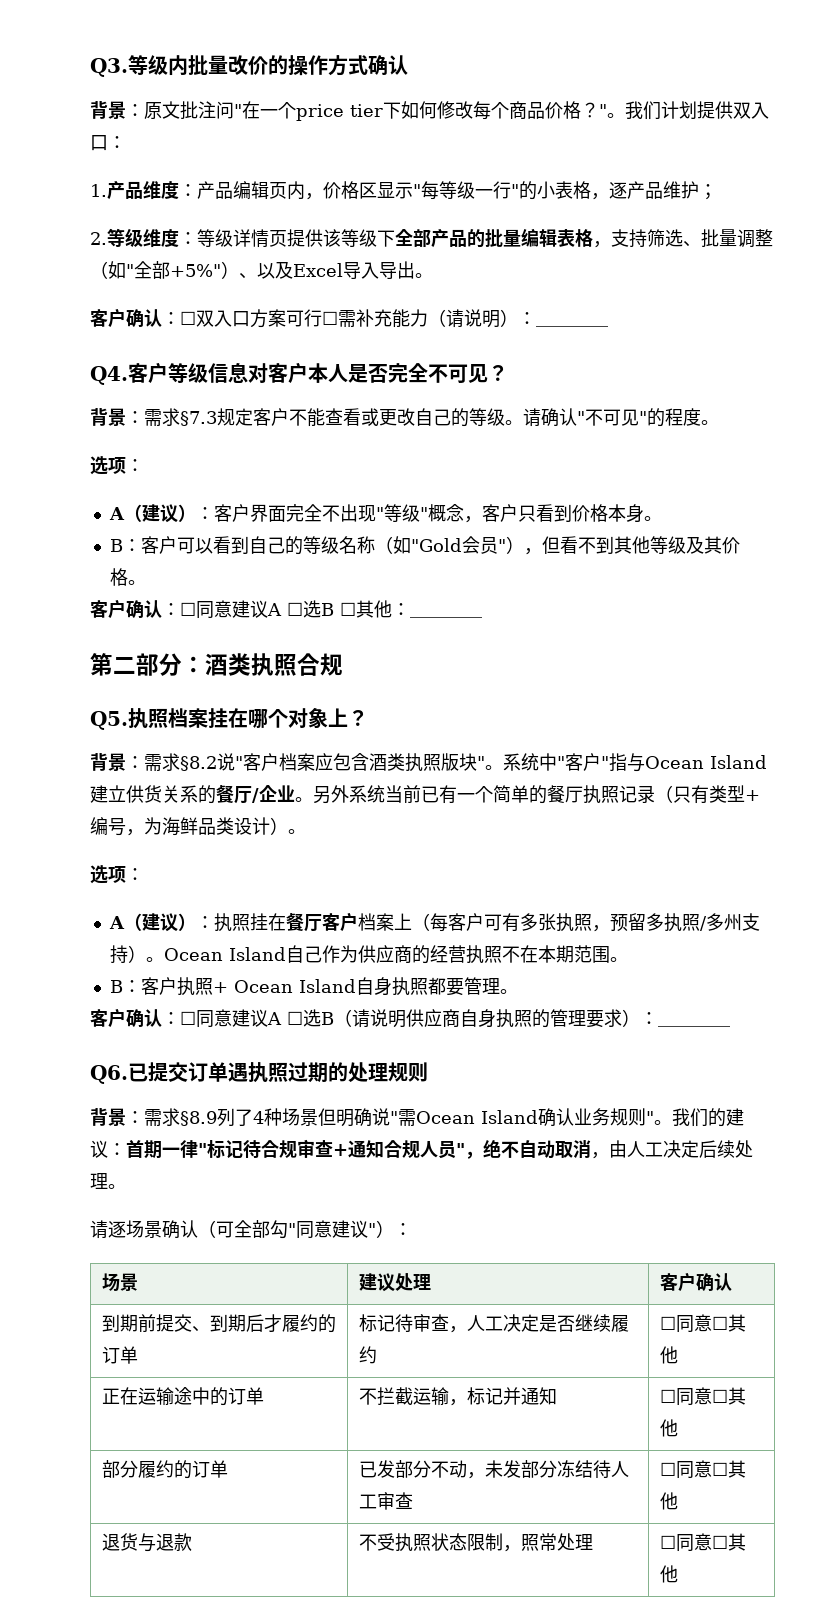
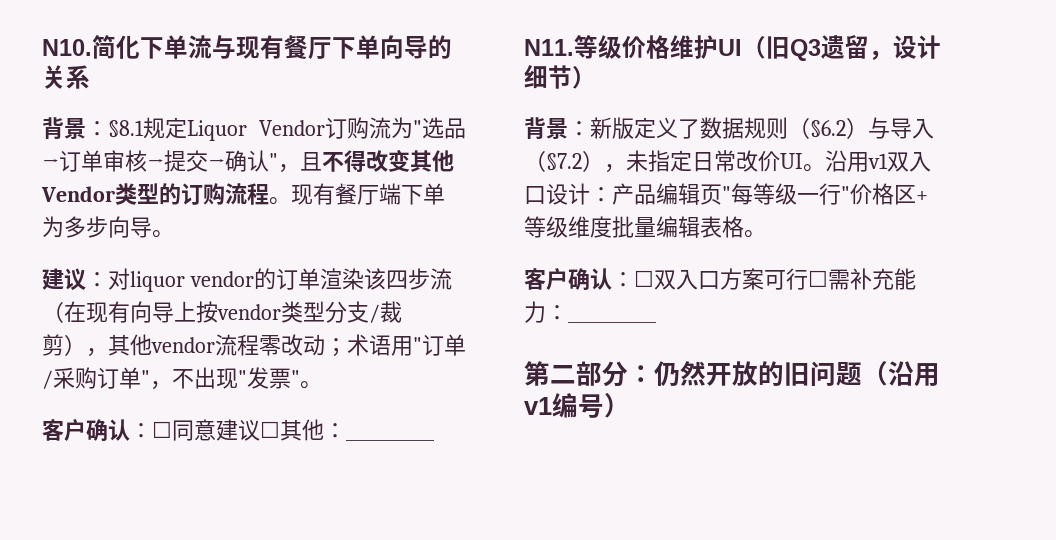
- Q3.等级内批量改价的操作方式确认
- 背景：原文批注问"在一个price tier下如何修改每个商品价格？"。我们计划提供双入口：
- 1.产品维度：产品编辑页内，价格区显示"每等级一行"的小表格，逐产品维护；
- 2.等级维度：等级详情页提供该等级下全部产品的批量编辑表格，支持筛选、批量调整（如"全部+5%"）、以及Excel导入导出。
+ N10.简化下单流与现有餐厅下单向导的关系
+ 背景：§8.1规定Liquor Vendor订购流为"选品→订单审核→提交→确认"，且不得改变其他Vendor类型的订购流程。现有餐厅端下单为多步向导。
+ 建议：对liquor vendor的订单渲染该四步流（在现有向导上按vendor类型分支/裁剪），其他vendor流程零改动；术语用"订单/采购订单"，不出现"发票"。
+ 客户确认：☐同意建议☐其他：＿＿＿＿
+ N11.等级价格维护UI（旧Q3遗留，设计细节）
+ 背景：新版定义了数据规则（§6.2）与导入（§7.2），未指定日常改价UI。沿用v1双入口设计：产品编辑页"每等级一行"价格区+等级维度批量编辑表格。
- 客户确认：☐双入口方案可行☐需补充能力（请说明）：＿＿＿＿
- Q4.客户等级信息对客户本人是否完全不可见？
- 背景：需求§7.3规定客户不能查看或更改自己的等级。请确认"不可见"的程度。
- 选项：
- A（建议）：客户界面完全不出现"等级"概念，客户只看到价格本身。
- B：客户可以看到自己的等级名称（如"Gold会员"），但看不到其他等级及其价格。
- 客户确认：☐同意建议A ☐选B ☐其他：＿＿＿＿
+ 客户确认：☐双入口方案可行☐需补充能力：＿＿＿＿
- 第二部分：酒类执照合规
- Q5.执照档案挂在哪个对象上？
- 背景：需求§8.2说"客户档案应包含酒类执照版块"。系统中"客户"指与Ocean Island建立供货关系的餐厅/企业。另外系统当前已有一个简单的餐厅执照记录（只有类型+编号，为海鲜品类设计）。
- 选项：
- A（建议）：执照挂在餐厅客户档案上（每客户可有多张执照，预留多执照/多州支持）。Ocean Island自己作为供应商的经营执照不在本期范围。
- B：客户执照+ Ocean Island自身执照都要管理。
- 客户确认：☐同意建议A ☐选B（请说明供应商自身执照的管理要求）：＿＿＿＿
- Q6.已提交订单遇执照过期的处理规则
- 背景：需求§8.9列了4种场景但明确说"需Ocean Island确认业务规则"。我们的建议：首期一律"标记待合规审查+通知合规人员"，绝不自动取消，由人工决定后续处理。
- 请逐场景确认（可全部勾"同意建议"）：
- 场景 | 建议处理 | 客户确认
- 到期前提交、到期后才履约的订单 | 标记待审查，人工决定是否继续履约 | ☐同意☐其他
- 正在运输途中的订单 | 不拦截运输，标记并通知 | ☐同意☐其他
- 部分履约的订单 | 已发部分不动，未发部分冻结待人工审查 | ☐同意☐其他
- 退货与退款 | 不受执照状态限制，照常处理 | ☐同意☐其他
+ 第二部分：仍然开放的旧问题（沿用v1编号）

